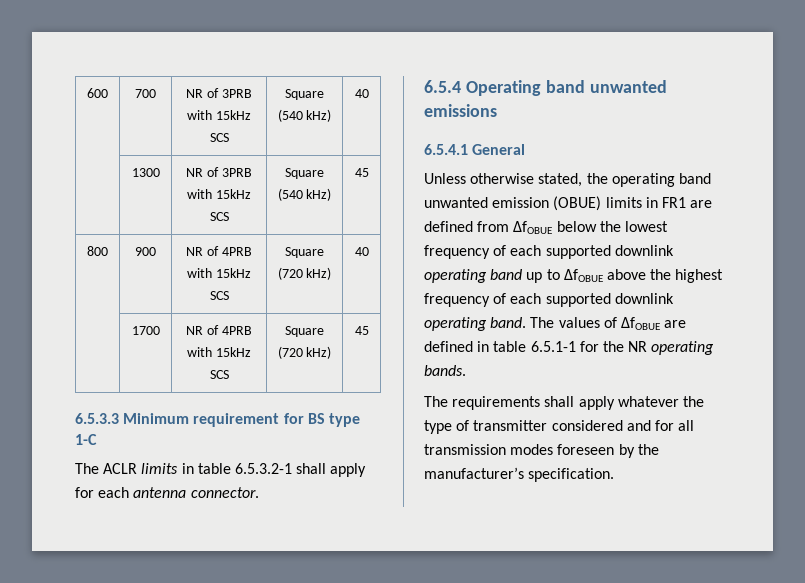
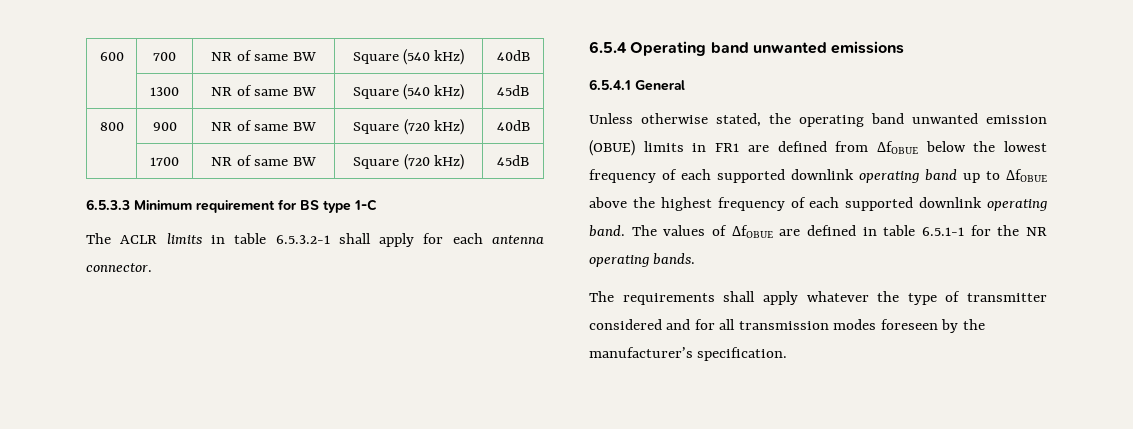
- 600 | 700 | NR of 3PRB with 15kHz SCS | Square (540 kHz) | 40
+ 600 | 700 | NR of same BW | Square (540 kHz) | 40dB
- | 1300 | NR of 3PRB with 15kHz SCS | Square (540 kHz) | 45
+ | 1300 | NR of same BW | Square (540 kHz) | 45dB
- 800 | 900 | NR of 4PRB with 15kHz SCS | Square (720 kHz) | 40
+ 800 | 900 | NR of same BW | Square (720 kHz) | 40dB
- | 1700 | NR of 4PRB with 15kHz SCS | Square (720 kHz) | 45
+ | 1700 | NR of same BW | Square (720 kHz) | 45dB

